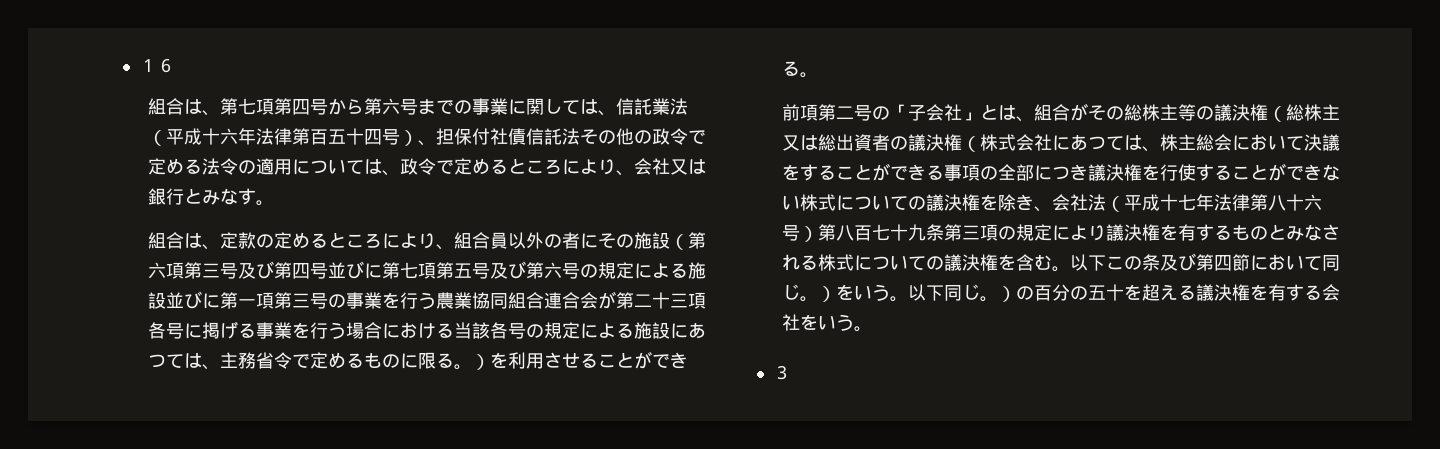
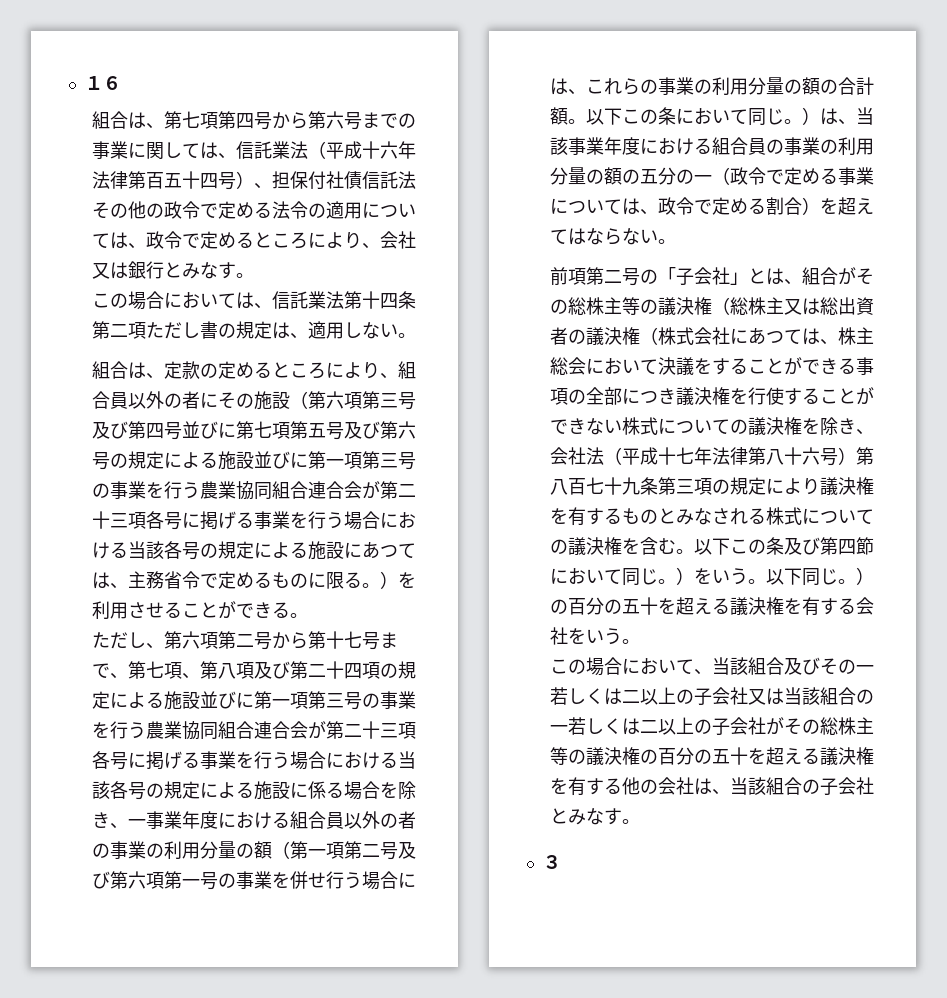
+ この場合においては、信託業法第十四条第二項ただし書の規定は、適用しない。
+ ただし、第六項第二号から第十七号まで、第七項、第八項及び第二十四項の規定による施設並びに第一項第三号の事業を行う農業協同組合連合会が第二十三項各号に掲げる事業を行う場合における当該各号の規定による施設に係る場合を除き、一事業年度における組合員以外の者の事業の利用分量の額（第一項第二号及び第六項第一号の事業を併せ行う場合には、これらの事業の利用分量の額の合計額。以下この条において同じ。）は、当該事業年度における組合員の事業の利用分量の額の五分の一（政令で定める事業については、政令で定める割合）を超えてはならない。
+ この場合において、当該組合及びその一若しくは二以上の子会社又は当該組合の一若しくは二以上の子会社がその総株主等の議決権の百分の五十を超える議決権を有する他の会社は、当該組合の子会社とみなす。

